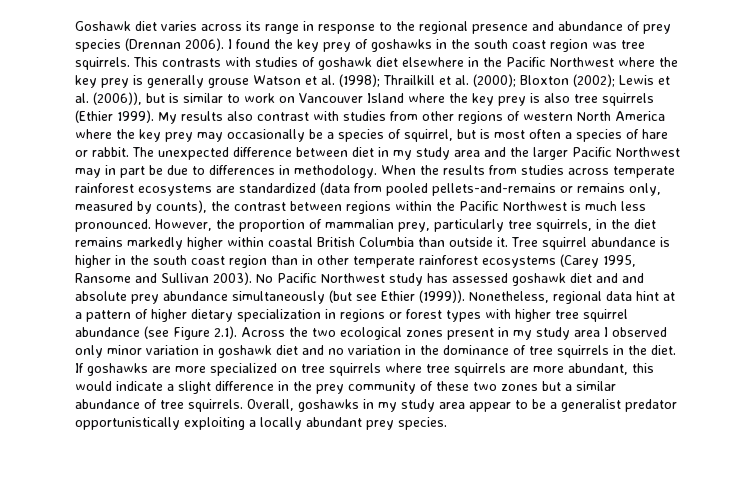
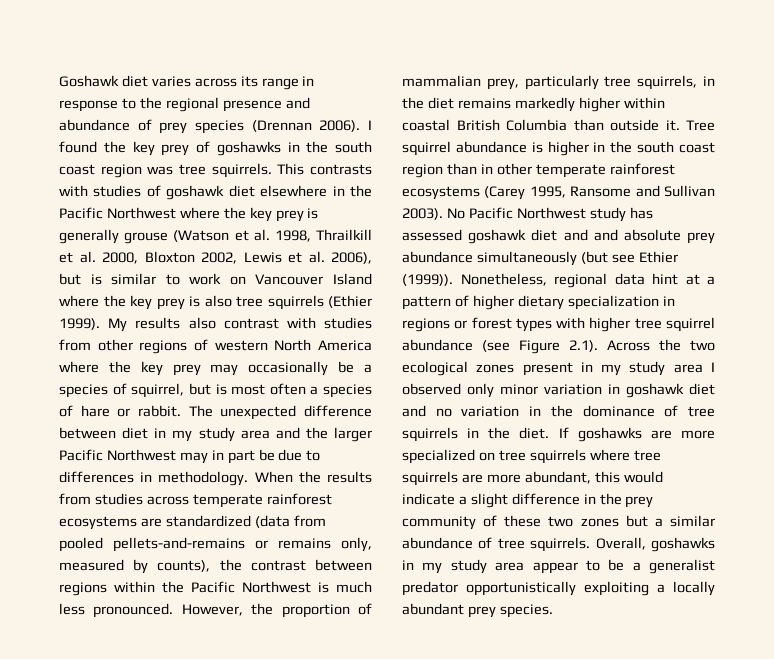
- This contrasts with studies of goshawk diet elsewhere in the Pacific Northwest where the key prey is generally grouse Watson et al. (1998); Thrailkill et al. (2000); Bloxton (2002); Lewis et al. (2006)), but is similar to work on Vancouver Island where the key prey is also tree squirrels (Ethier 1999).
+ This contrasts with studies of goshawk diet elsewhere in the Pacific Northwest where the key prey is generally grouse (Watson et al. 1998, Thrailkill et al. 2000, Bloxton 2002, Lewis et al. 2006), but is similar to work on Vancouver Island where the key prey is also tree squirrels (Ethier 1999).

